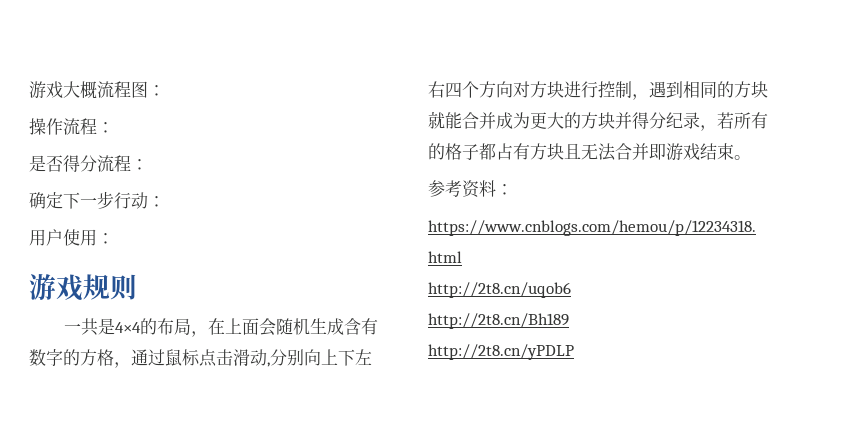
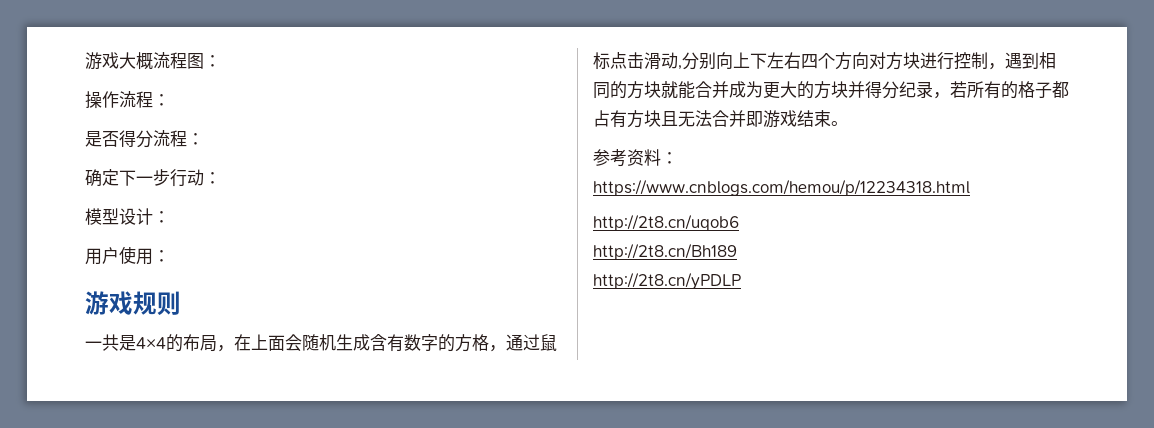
+ 模型设计：

